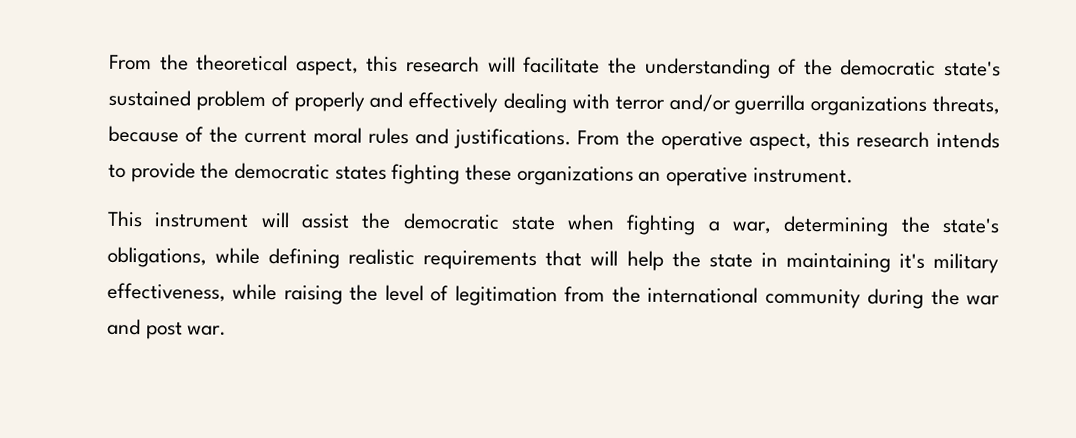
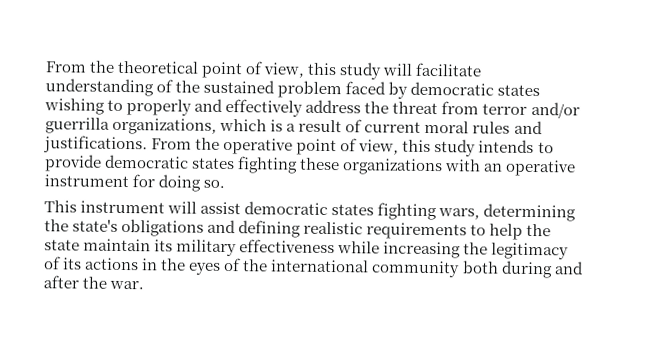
- From the theoretical aspect, this research will facilitate the understanding of the democratic state's sustained problem of properly and effectively dealing with terror and/or guerrilla organizations threats, because of the current moral rules and justifications.
+ From the theoretical point of view, this study will facilitate understanding of the sustained problem faced by democratic states wishing to properly and effectively address the threat from terror and/or guerrilla organizations, which is a result of current moral rules and justifications.
- From the operative aspect, this research intends to provide the democratic states fighting these organizations an operative instrument.
+ From the operative point of view, this study intends to provide democratic states fighting these organizations with an operative instrument for doing so.
- This instrument will assist the democratic state when fighting a war, determining the state's obligations, while defining realistic requirements that will help the state in maintaining it's military effectiveness, while raising the level of legitimation from the international community during the war and post war.
+ This instrument will assist democratic states fighting wars, determining the state's obligations and defining realistic requirements to help the state maintain its military effectiveness while increasing the legitimacy of its actions in the eyes of the international community both during and after the war.

